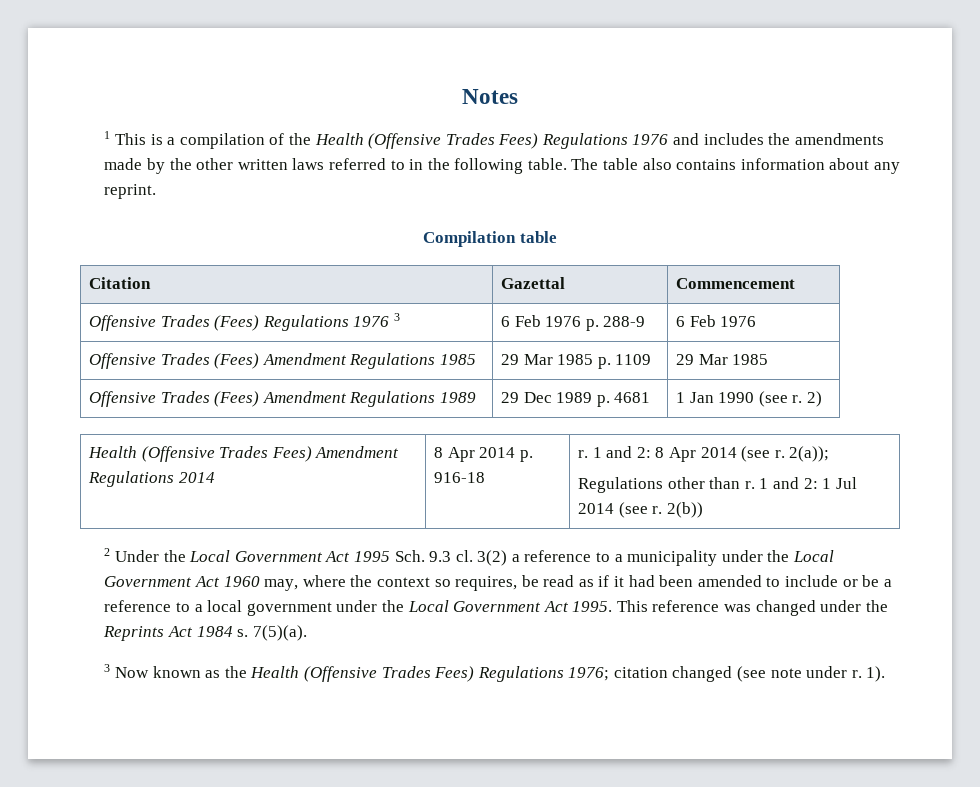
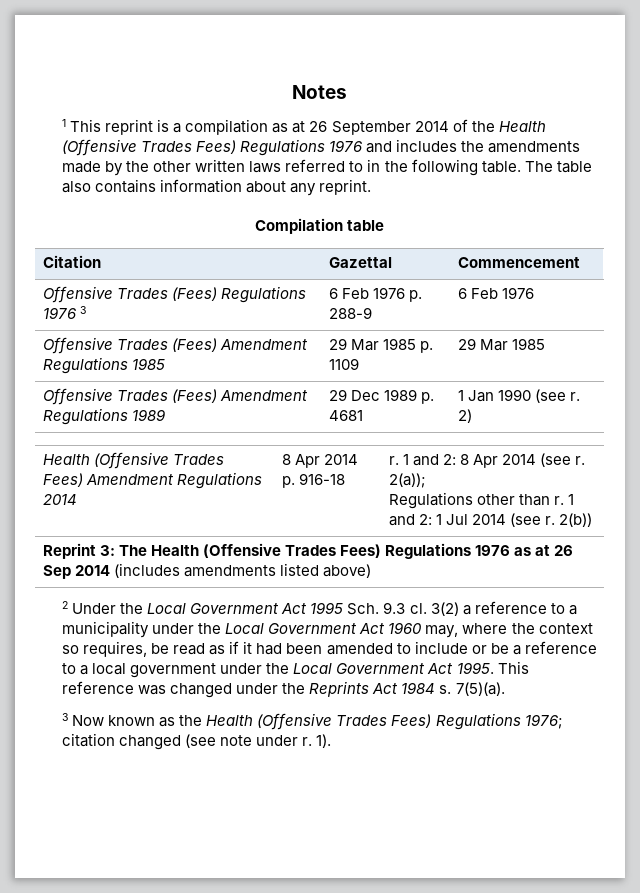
- 1 This is a compilation of the Health (Offensive Trades Fees) Regulations 1976 and includes the amendments made by the other written laws referred to in the following table.
+ 1 This reprint is a compilation as at 26 September 2014 of the Health (Offensive Trades Fees) Regulations 1976 and includes the amendments made by the other written laws referred to in the following table.
+ Reprint 3: The Health (Offensive Trades Fees) Regulations 1976 as at 26 Sep 2014 (includes amendments listed above)

